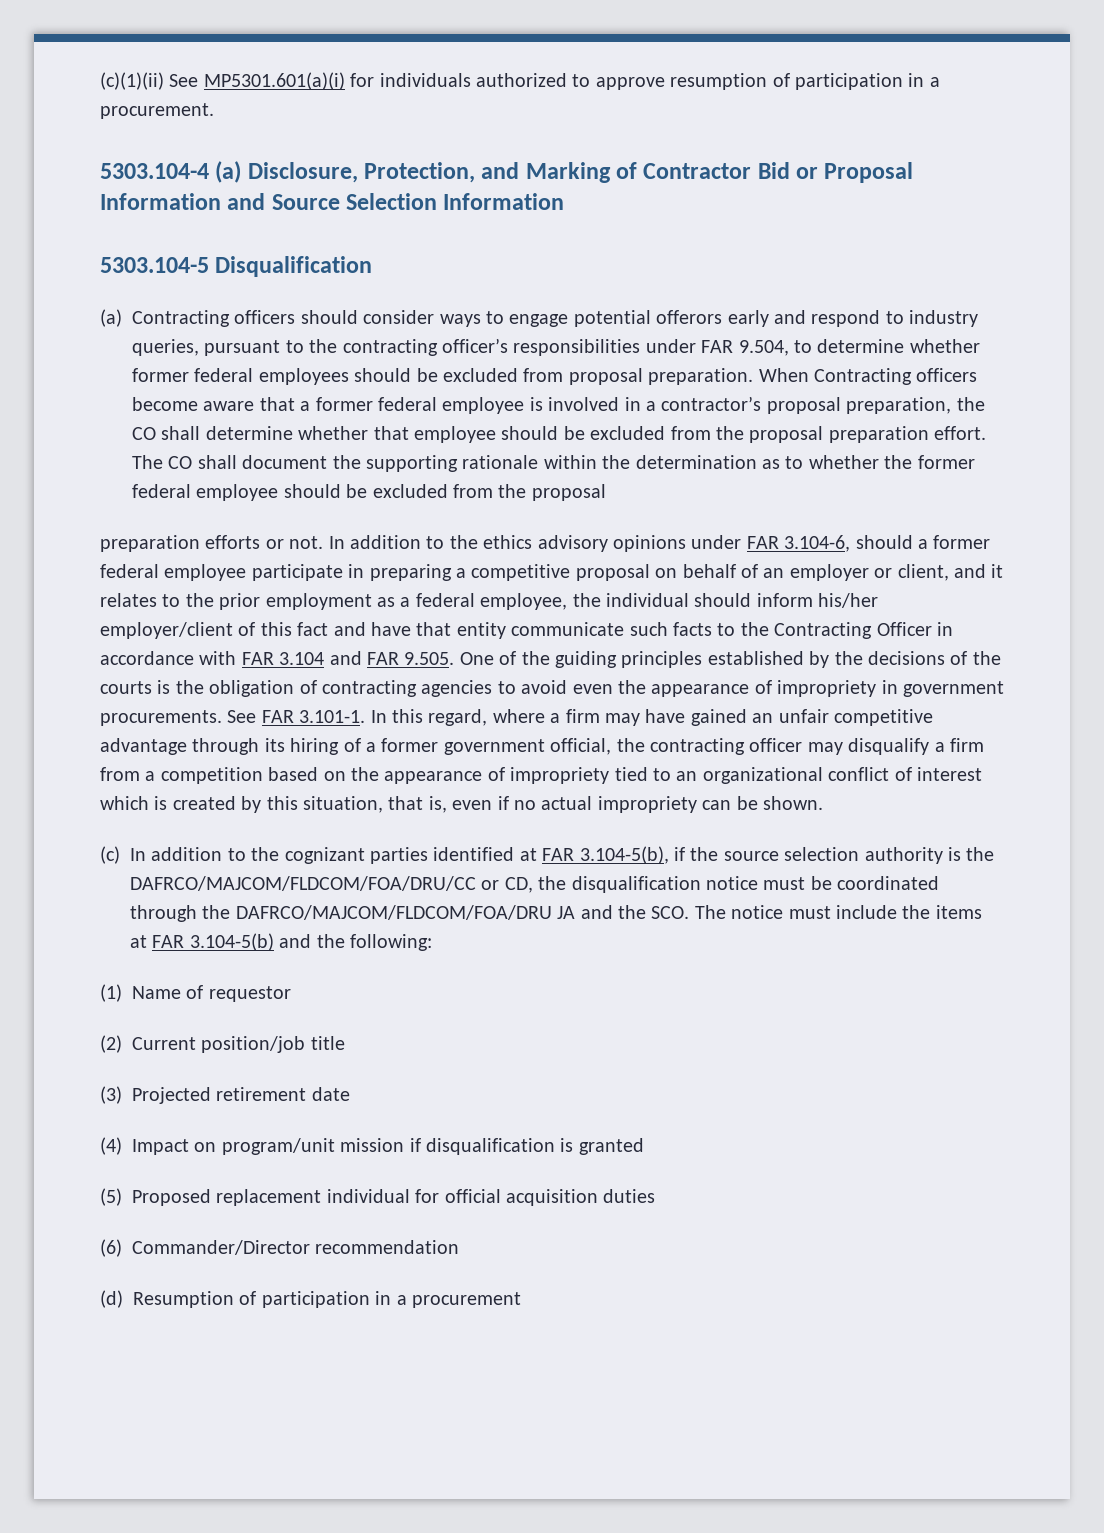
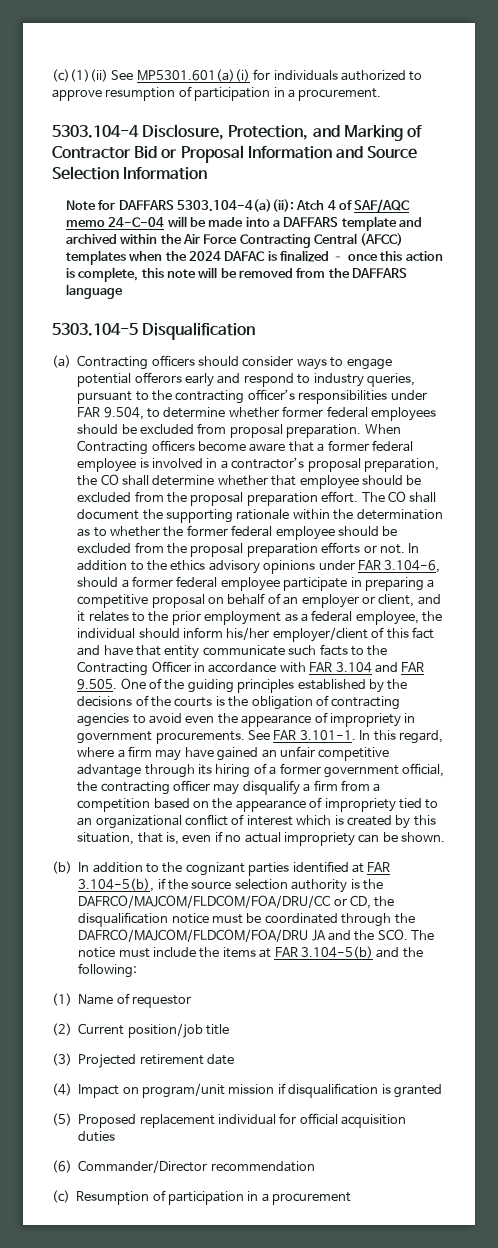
- 5303.104-4 (a) Disclosure, Protection, and Marking of Contractor Bid or Proposal Information and Source Selection Information
+ 5303.104-4 Disclosure, Protection, and Marking of Contractor Bid or Proposal Information and Source Selection Information
+ Note for DAFFARS 5303.104-4(a)(ii): Atch 4 of SAF/AQC memo 24-C-04 will be made into a DAFFARS template and archived within the Air Force Contracting Central (AFCC) templates when the 2024 DAFAC is finalized – once this action is complete, this note will be removed from the DAFFARS language
- The CO shall document the supporting rationale within the determination as to whether the former federal employee should be excluded from the proposal
- preparation efforts or not.
+ The CO shall document the supporting rationale within the determination as to whether the former federal employee should be excluded from the proposal preparation efforts or not.
- (c) In addition to the cognizant parties identified at FAR 3.104-5(b), if the source selection authority is the DAFRCO/MAJCOM/FLDCOM/FOA/DRU/CC or CD, the disqualification notice must be coordinated through the DAFRCO/MAJCOM/FLDCOM/FOA/DRU JA and the SCO. The notice must include the items at FAR 3.104-5(b) and the following:
+ (b) In addition to the cognizant parties identified at FAR 3.104-5(b), if the source selection authority is the DAFRCO/MAJCOM/FLDCOM/FOA/DRU/CC or CD, the disqualification notice must be coordinated through the DAFRCO/MAJCOM/FLDCOM/FOA/DRU JA and the SCO. The notice must include the items at FAR 3.104-5(b) and the following:
- (d) Resumption of participation in a procurement
+ (c) Resumption of participation in a procurement

